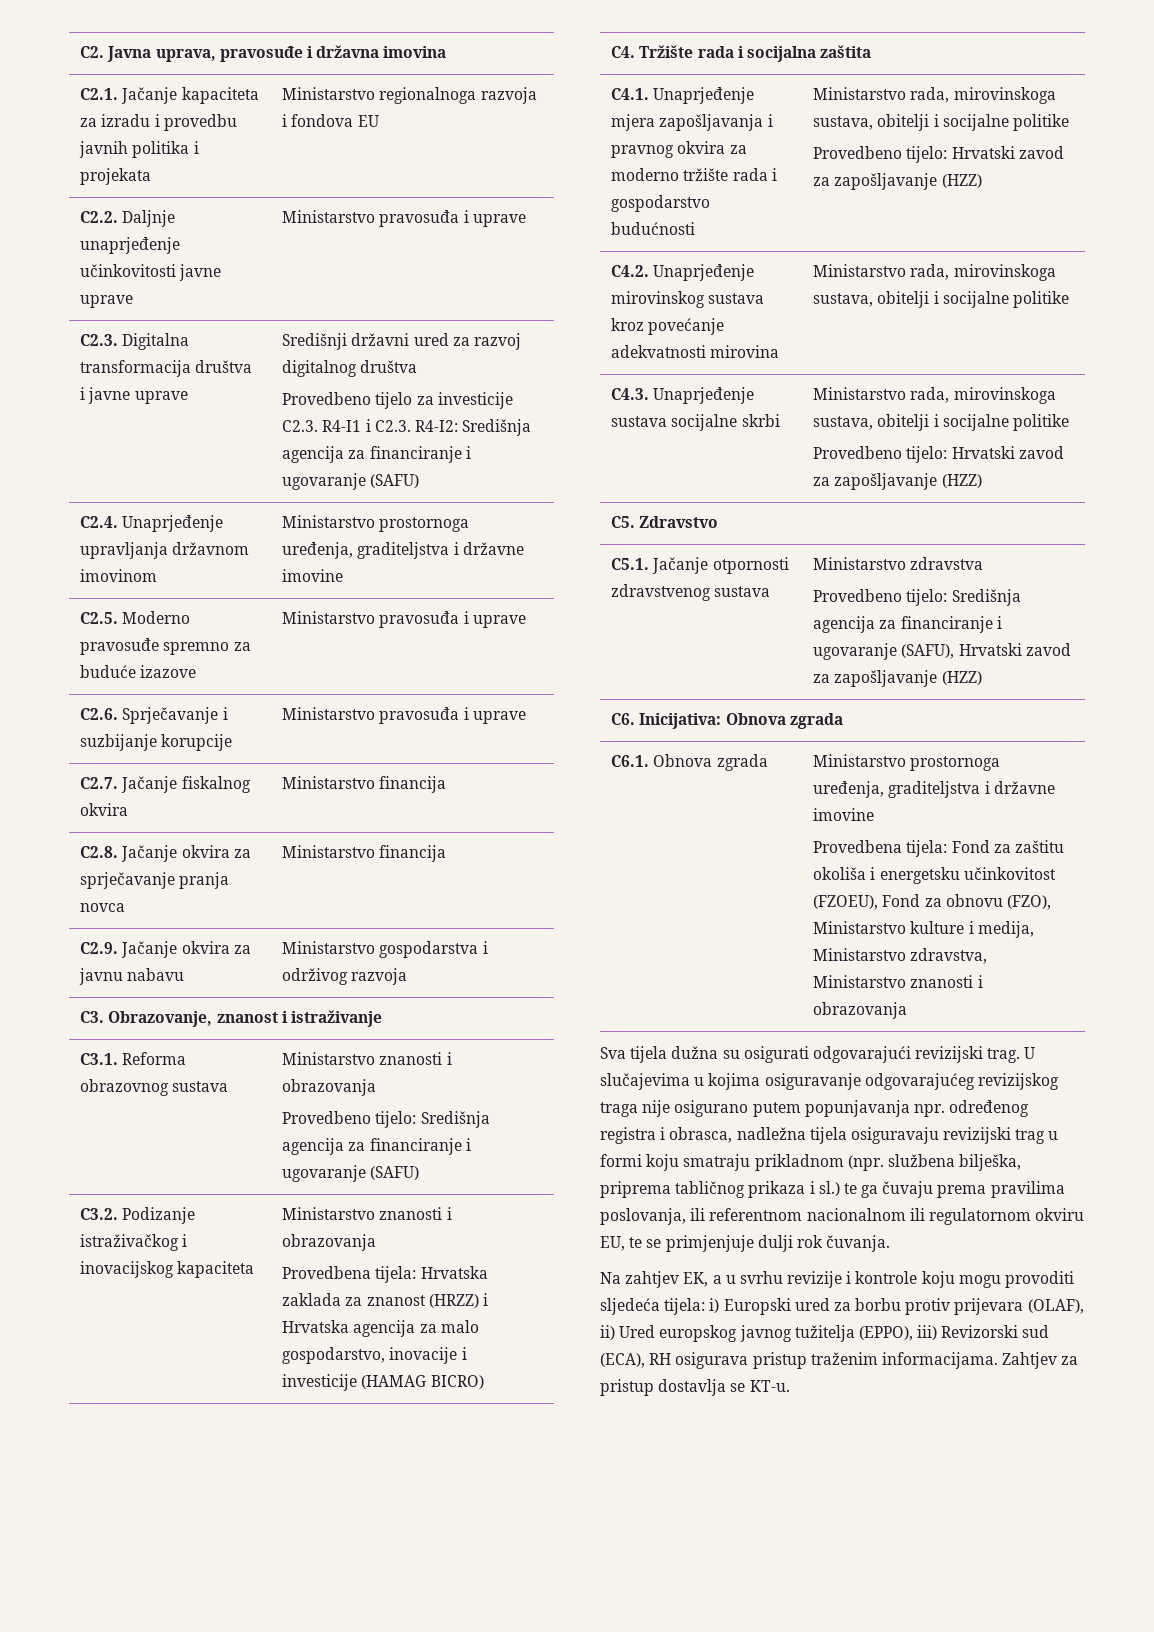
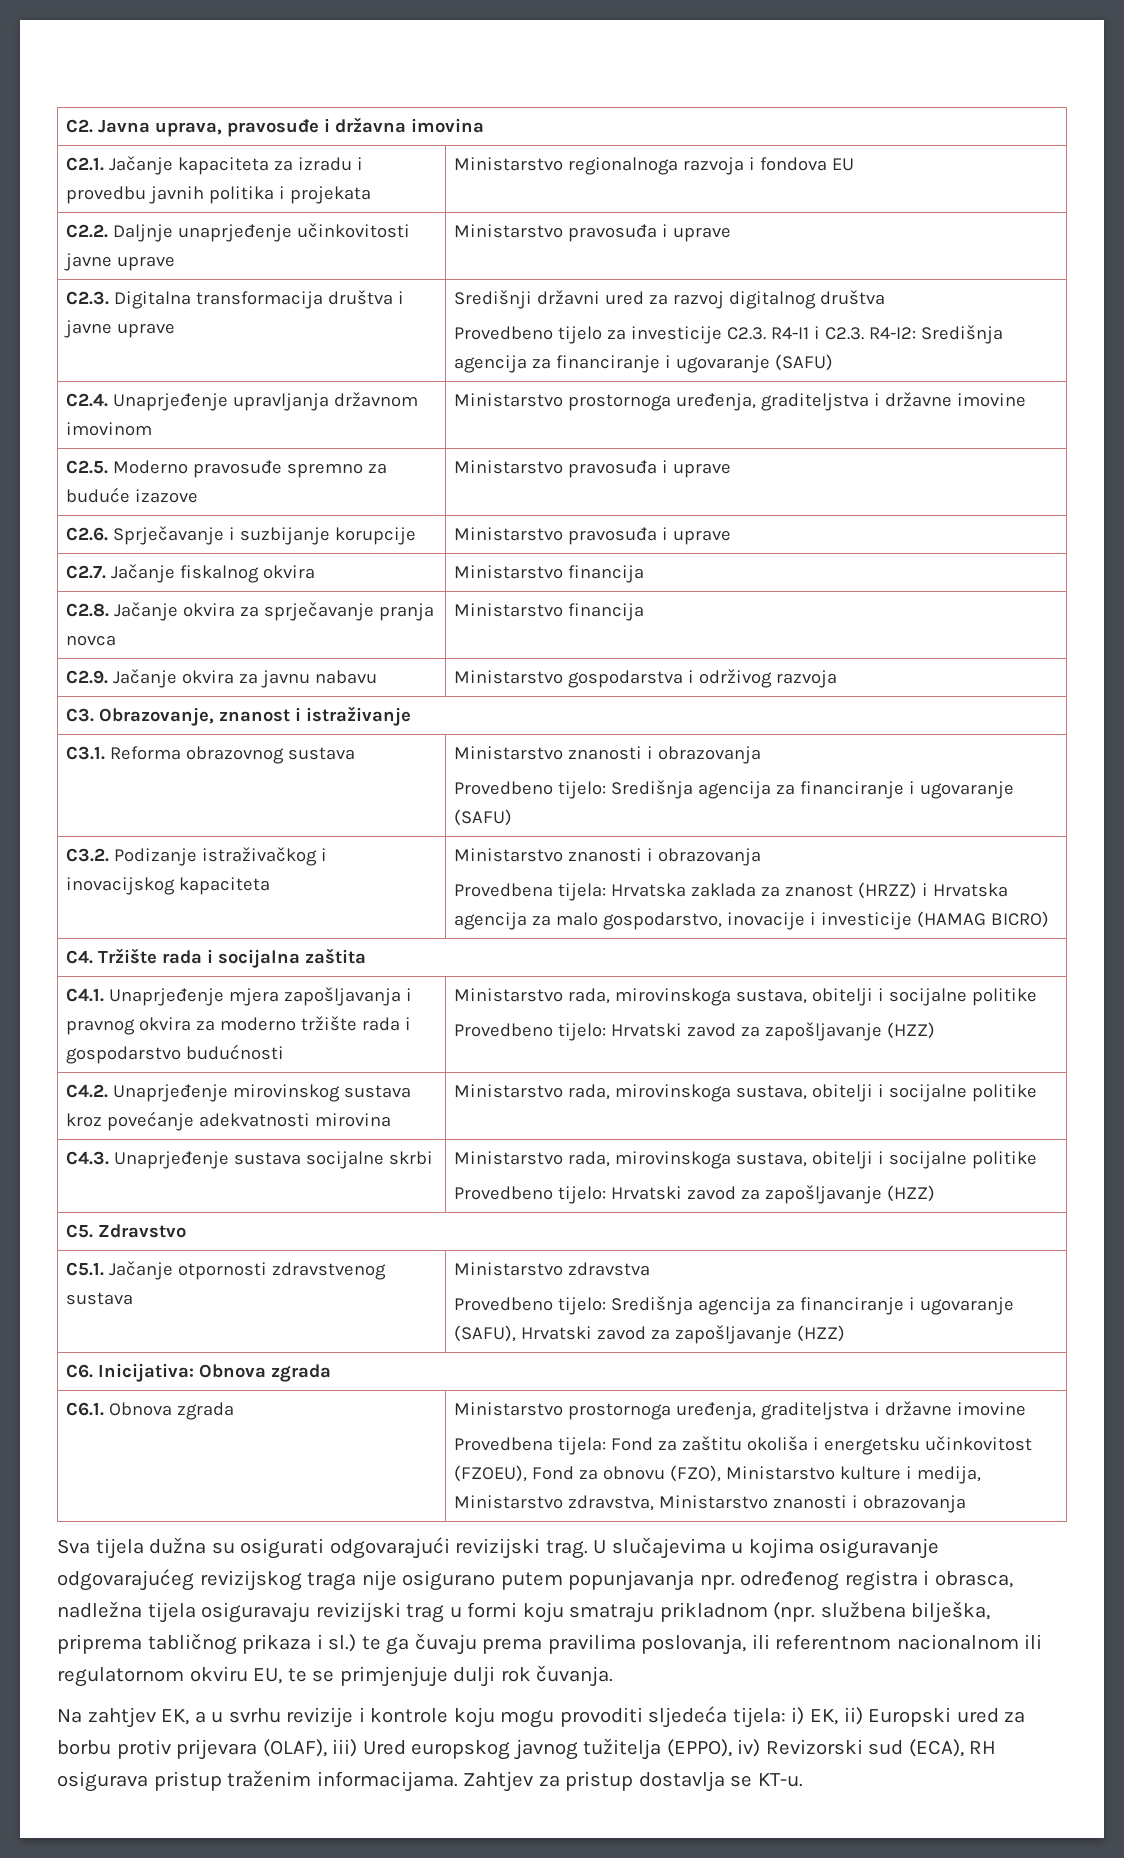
- Na zahtjev EK, a u svrhu revizije i kontrole koju mogu provoditi sljedeća tijela: i) Europski ured za borbu protiv prijevara (OLAF), ii) Ured europskog javnog tužitelja (EPPO), iii) Revizorski sud (ECA), RH osigurava pristup traženim informacijama.
+ Na zahtjev EK, a u svrhu revizije i kontrole koju mogu provoditi sljedeća tijela: i) EK, ii) Europski ured za borbu protiv prijevara (OLAF), iii) Ured europskog javnog tužitelja (EPPO), iv) Revizorski sud (ECA), RH osigurava pristup traženim informacijama.

